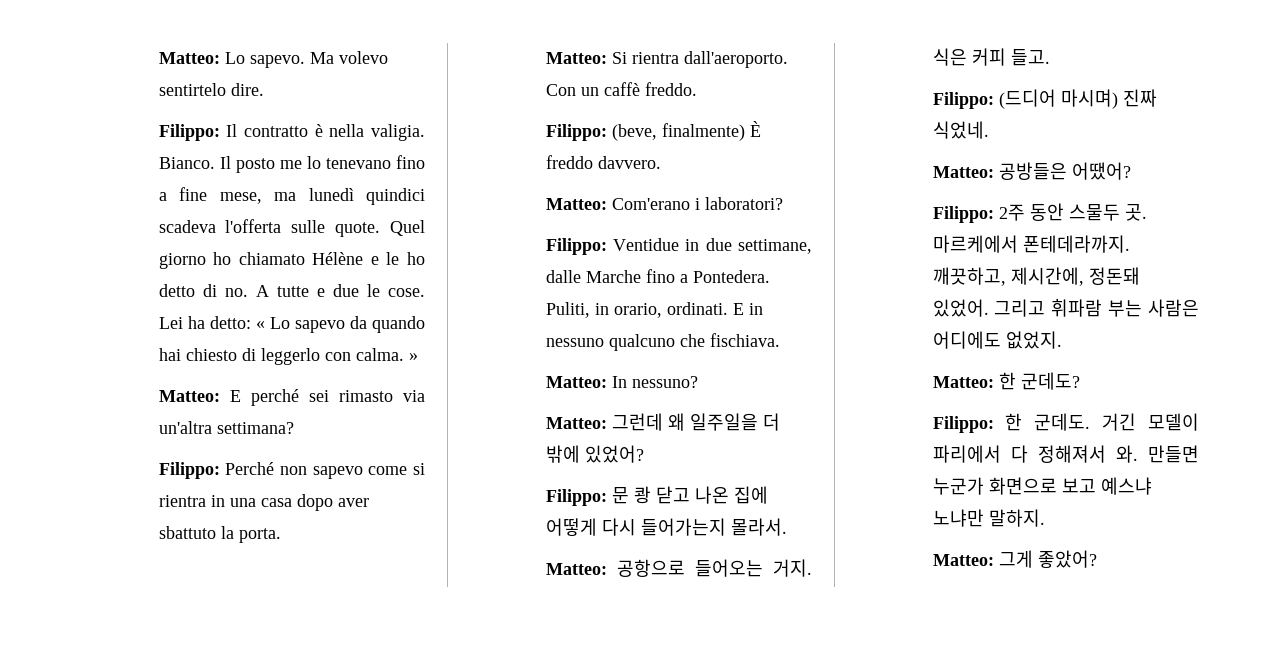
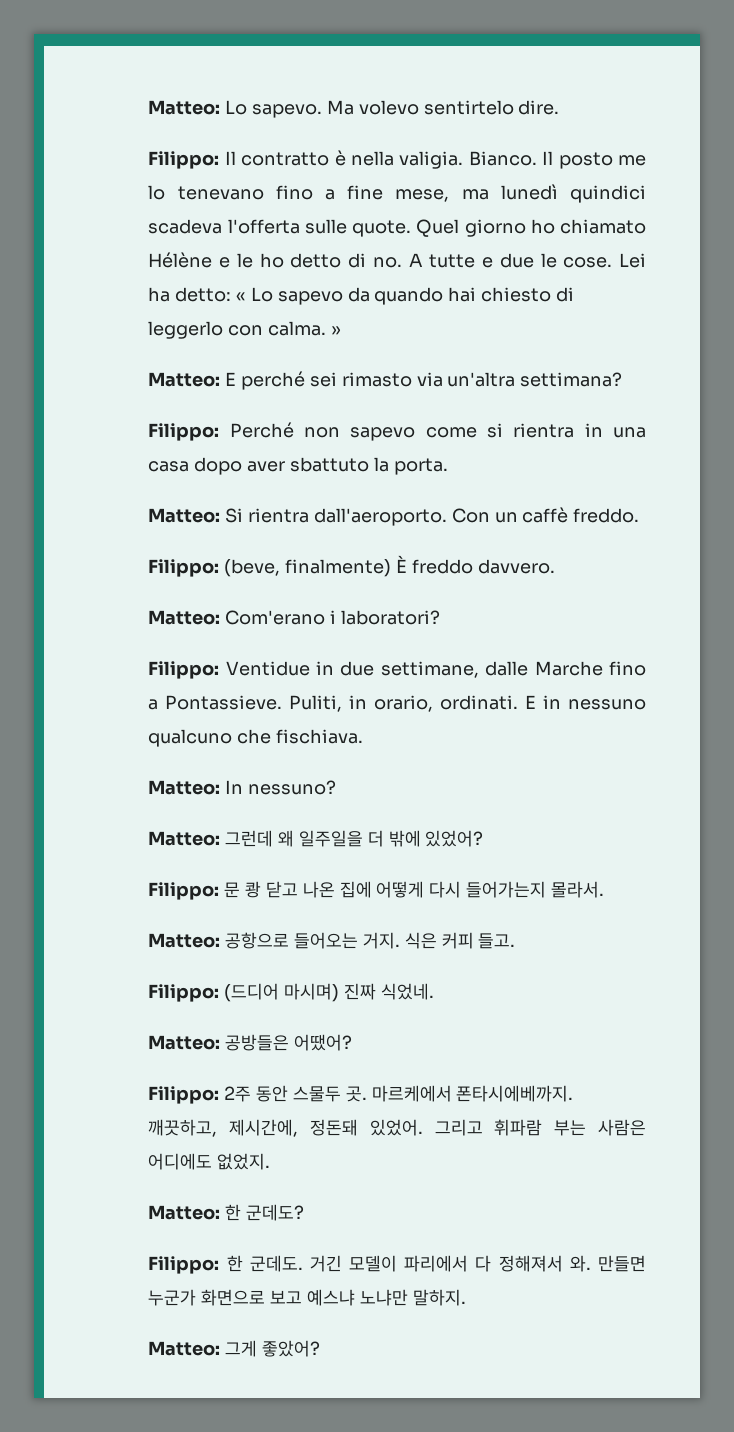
- Filippo: Ventidue in due settimane, dalle Marche fino a Pontedera.
+ Filippo: Ventidue in due settimane, dalle Marche fino a Pontassieve.
- 마르케에서 폰테데라까지.
+ 마르케에서 폰타시에베까지.

